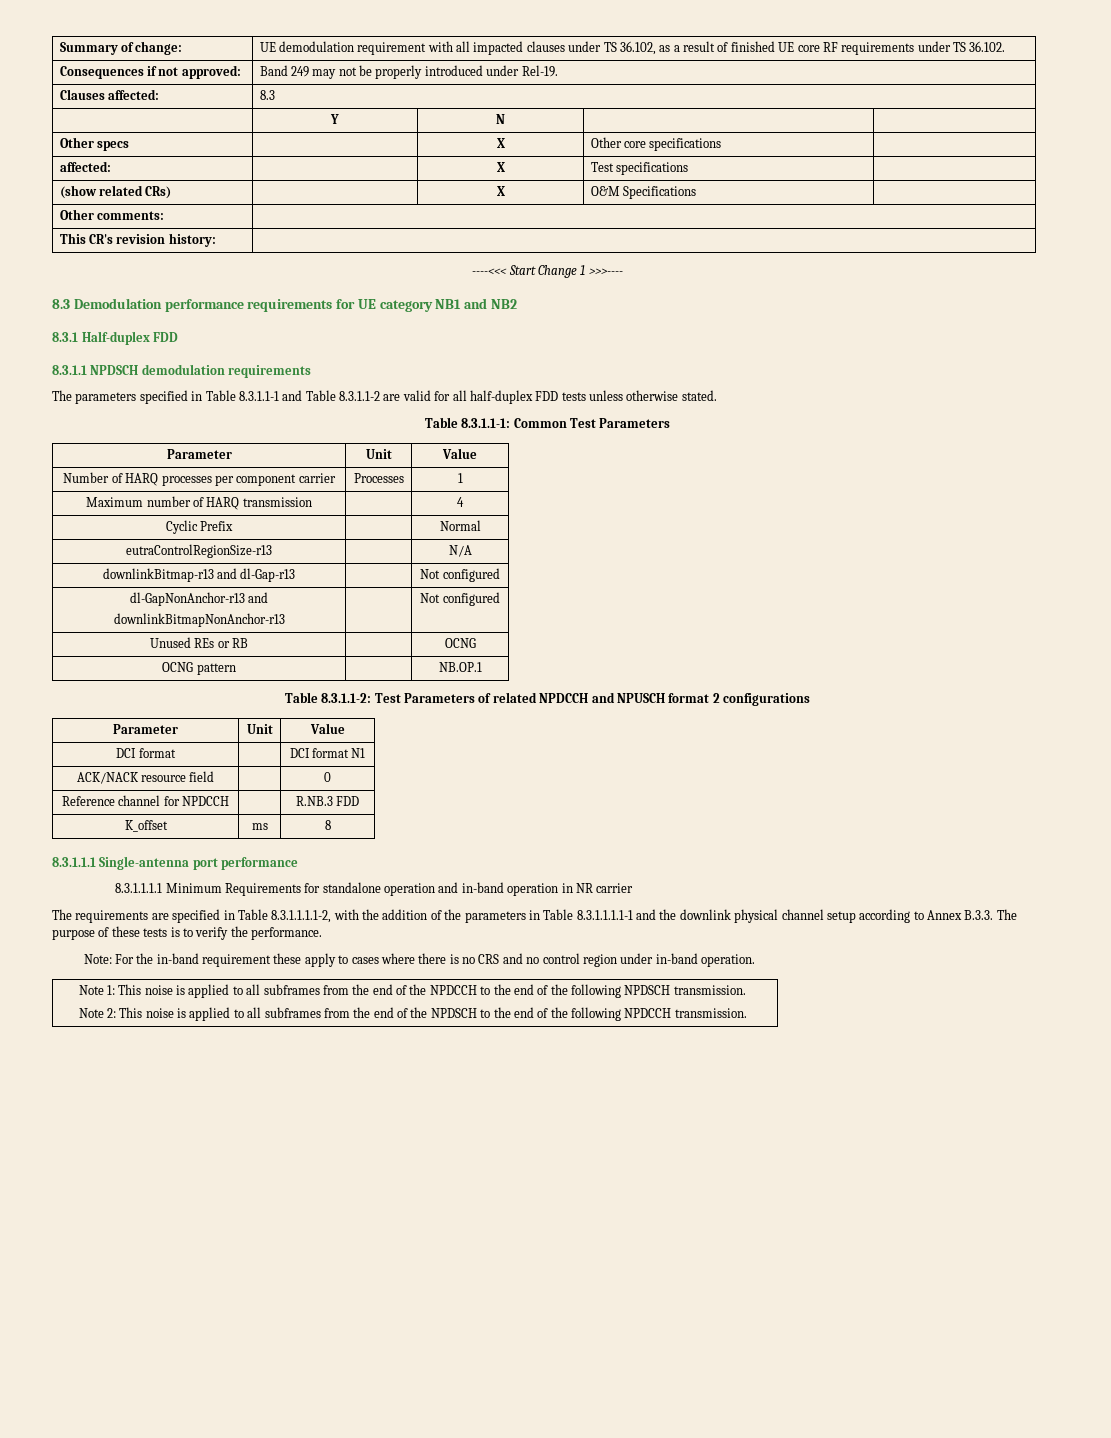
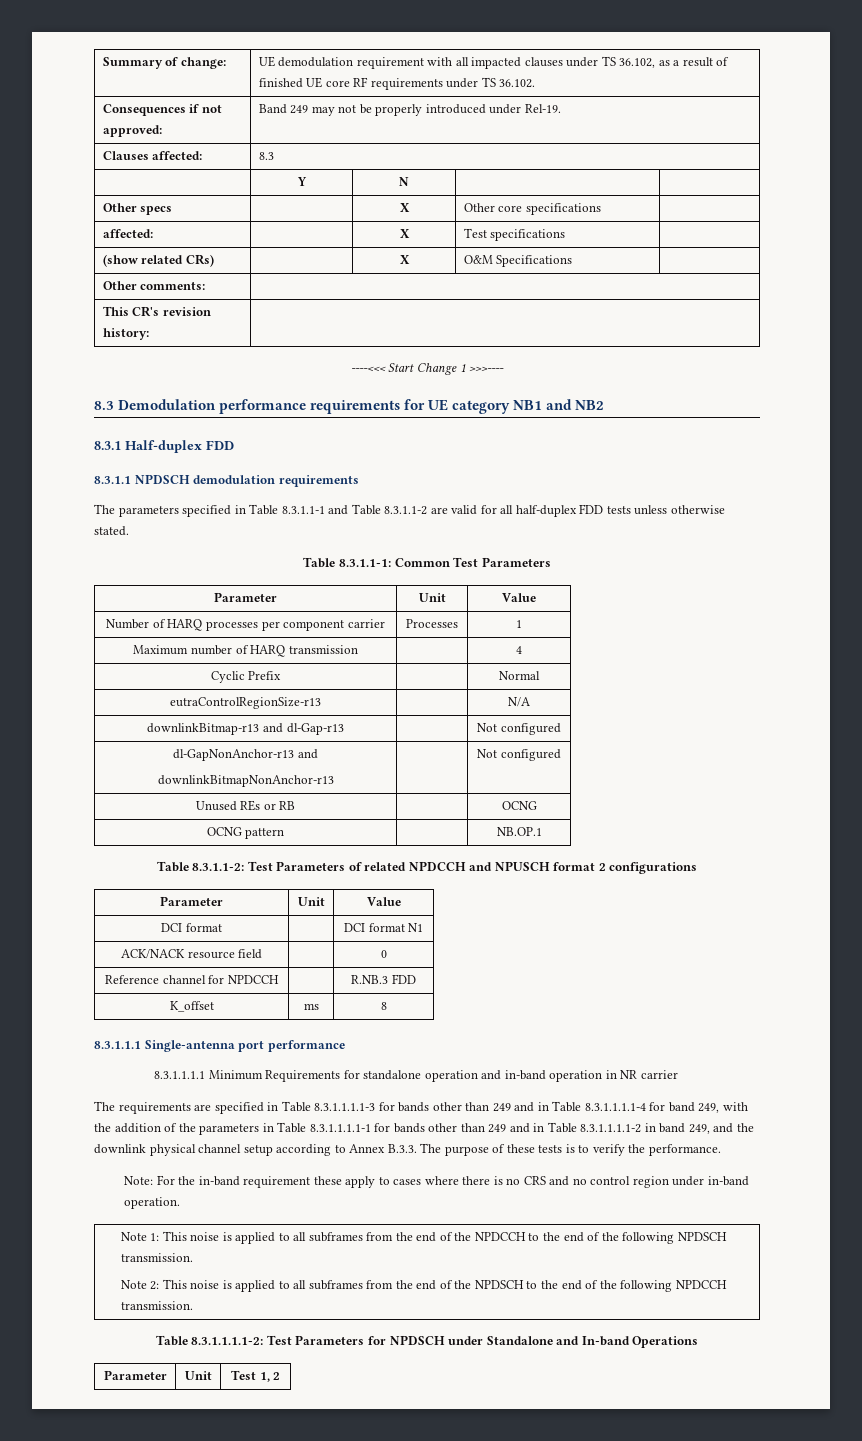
- The requirements are specified in Table 8.3.1.1.1.1-2, with the addition of the parameters in Table 8.3.1.1.1.1-1 and the downlink physical channel setup according to Annex B.3.3. The purpose of these tests is to verify the performance.
+ The requirements are specified in Table 8.3.1.1.1.1-3 for bands other than 249 and in Table 8.3.1.1.1.1-4 for band 249, with the addition of the parameters in Table 8.3.1.1.1.1-1 for bands other than 249 and in Table 8.3.1.1.1.1-2 in band 249, and the downlink physical channel setup according to Annex B.3.3. The purpose of these tests is to verify the performance.
+ Table 8.3.1.1.1.1-2: Test Parameters for NPDSCH under Standalone and In-band Operations
+ Parameter | Unit | Test 1, 2

